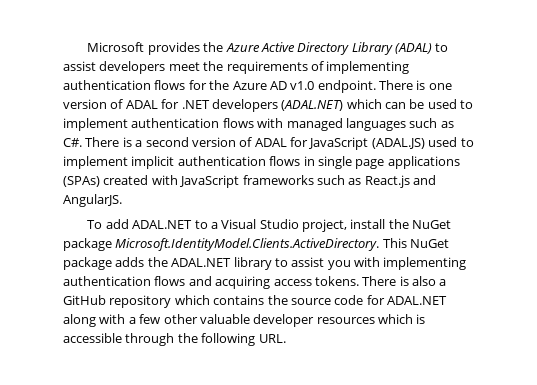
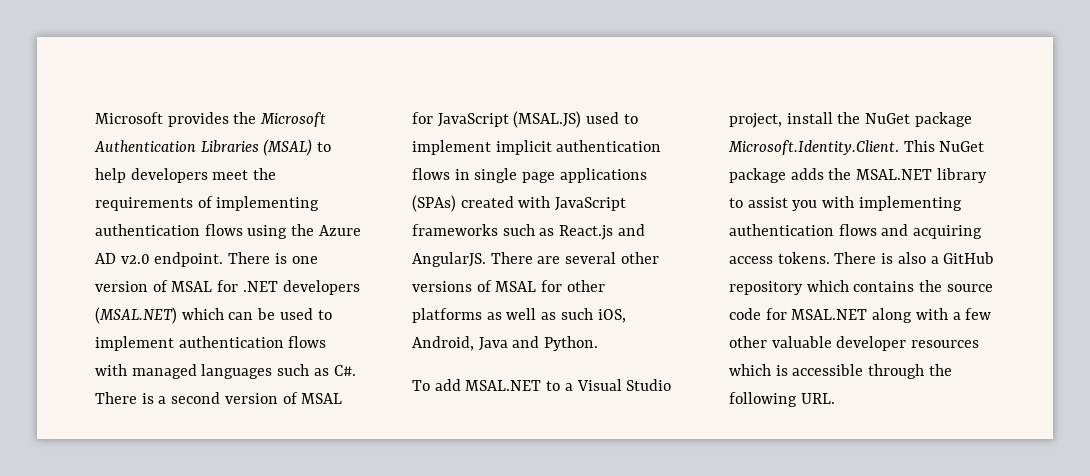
- Microsoft provides the Azure Active Directory Library (ADAL) to assist developers meet the requirements of implementing authentication flows for the Azure AD v1.0 endpoint.
+ Microsoft provides the Microsoft Authentication Libraries (MSAL) to help developers meet the requirements of implementing authentication flows using the Azure AD v2.0 endpoint.
- There is one version of ADAL for .NET developers (ADAL.NET) which can be used to implement authentication flows with managed languages such as C#. There is a second version of ADAL for JavaScript (ADAL.JS) used to implement implicit authentication flows in single page applications (SPAs) created with JavaScript frameworks such as React.js and AngularJS.
+ There is one version of MSAL for .NET developers (MSAL.NET) which can be used to implement authentication flows with managed languages such as C#. There is a second version of MSAL for JavaScript (MSAL.JS) used to implement implicit authentication flows in single page applications (SPAs) created with JavaScript frameworks such as React.js and AngularJS. There are several other versions of MSAL for other platforms as well as such iOS, Android, Java and Python.
- To add ADAL.NET to a Visual Studio project, install the NuGet package Microsoft.IdentityModel.Clients.ActiveDirectory. This NuGet package adds the ADAL.NET library to assist you with implementing authentication flows and acquiring access tokens.
+ To add MSAL.NET to a Visual Studio project, install the NuGet package Microsoft.Identity.Client. This NuGet package adds the MSAL.NET library to assist you with implementing authentication flows and acquiring access tokens.
- There is also a GitHub repository which contains the source code for ADAL.NET along with a few other valuable developer resources which is accessible through the following URL.
+ There is also a GitHub repository which contains the source code for MSAL.NET along with a few other valuable developer resources which is accessible through the following URL.

